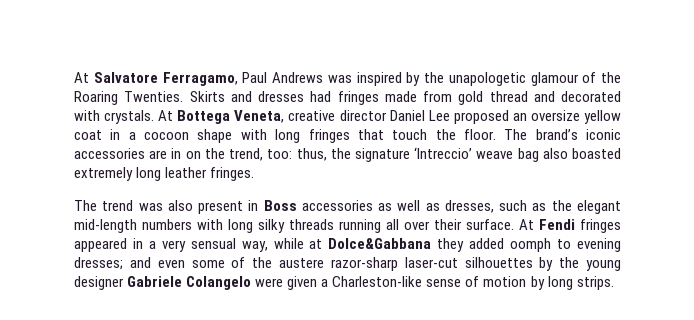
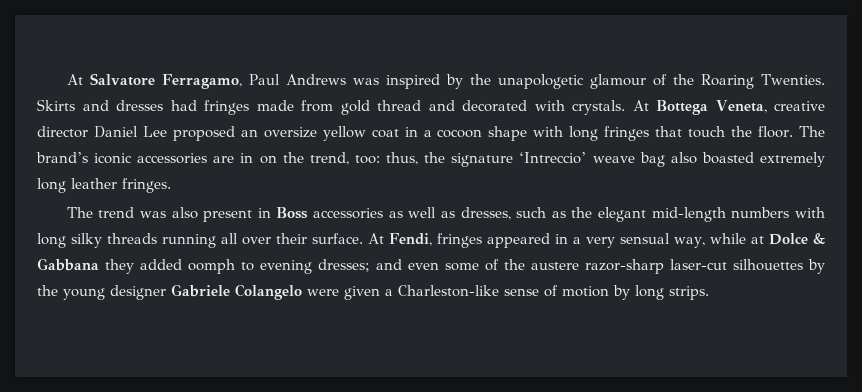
- At Fendi fringes appeared in a very sensual way, while at Dolce&Gabbana they added oomph to evening dresses; and even some of the austere razor-sharp laser-cut silhouettes by the young designer Gabriele Colangelo were given a Charleston-like sense of motion by long strips.
+ At Fendi, fringes appeared in a very sensual way, while at Dolce & Gabbana they added oomph to evening dresses; and even some of the austere razor-sharp laser-cut silhouettes by the young designer Gabriele Colangelo were given a Charleston-like sense of motion by long strips.

